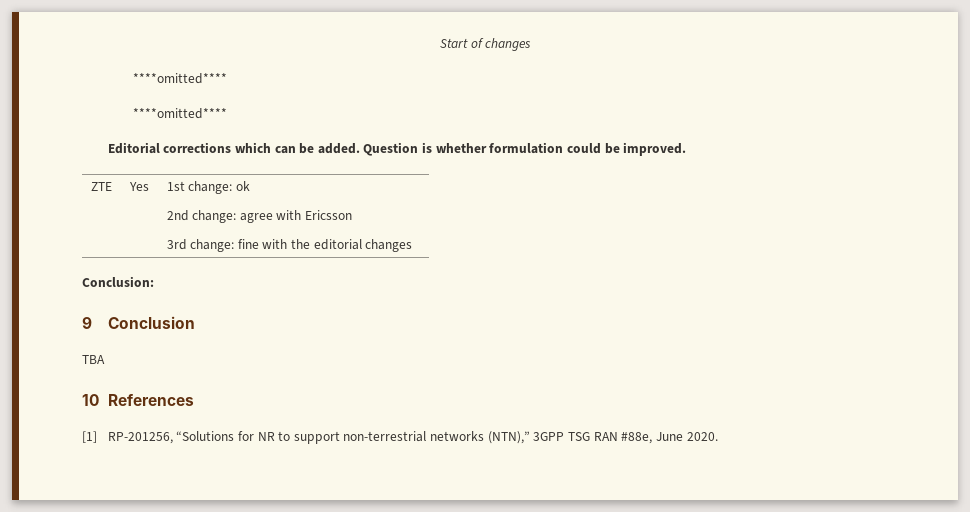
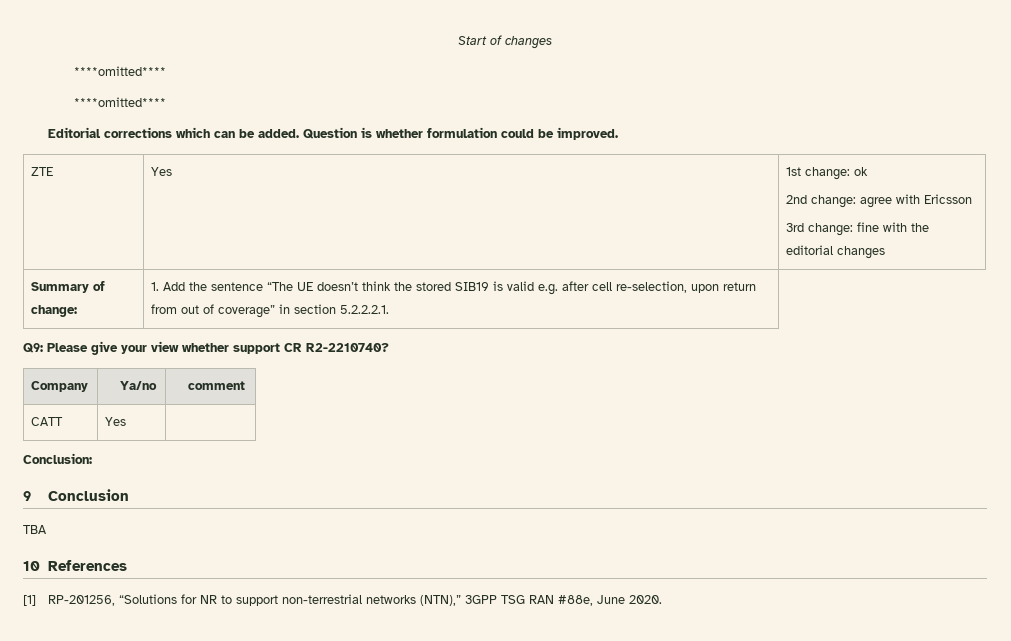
+ Summary of change: | 1. Add the sentence “The UE doesn’t think the stored SIB19 is valid e.g. after cell re-selection, upon return from out of coverage” in section 5.2.2.2.1.
+ Q9: Please give your view whether support CR R2-2210740?
+ Company | Ya/no | comment
+ CATT | Yes |

